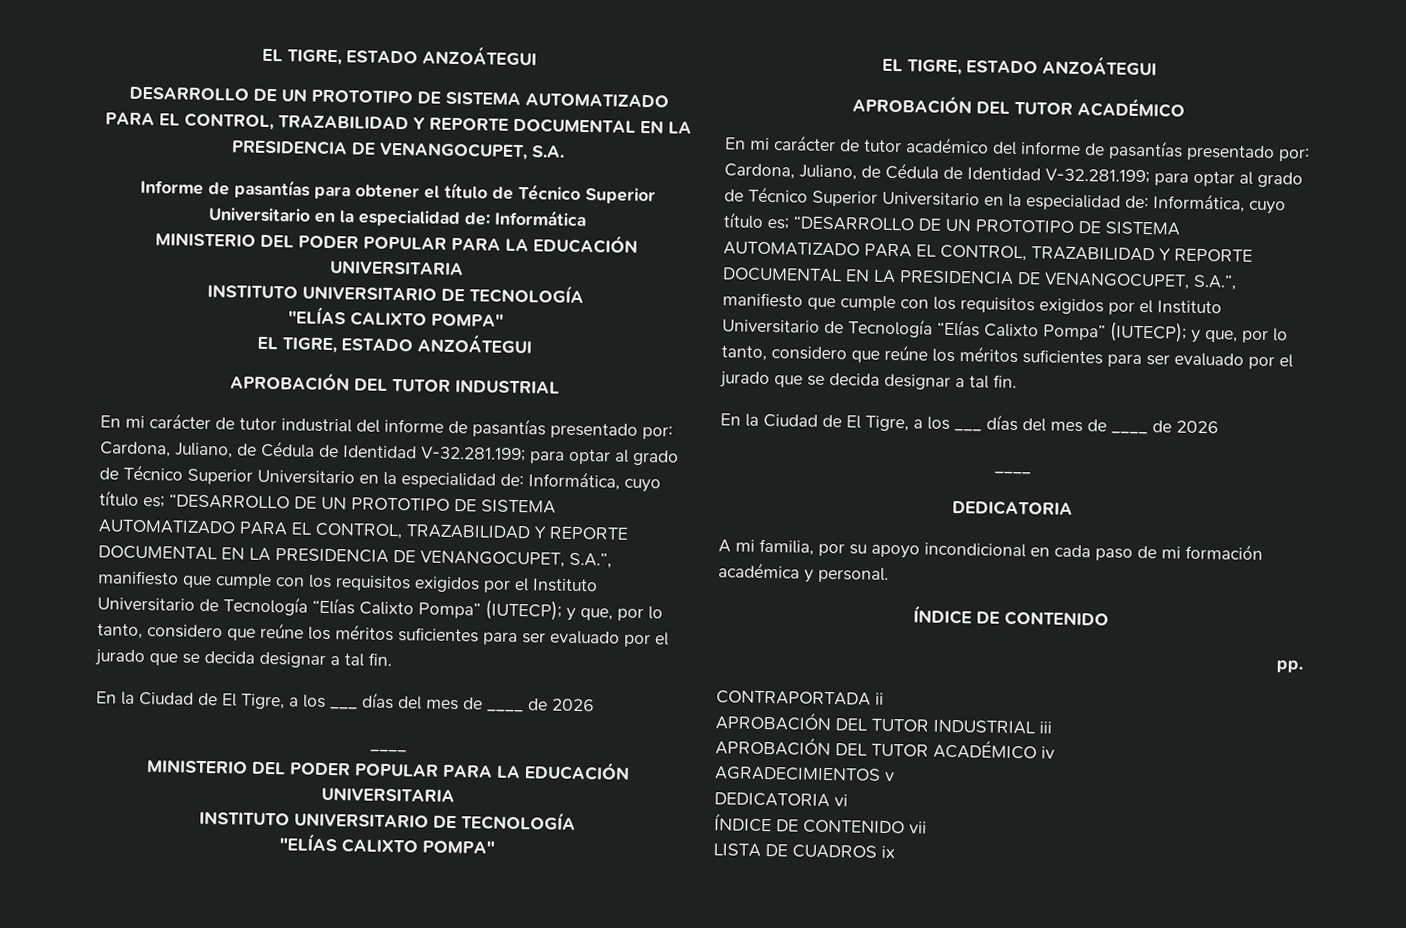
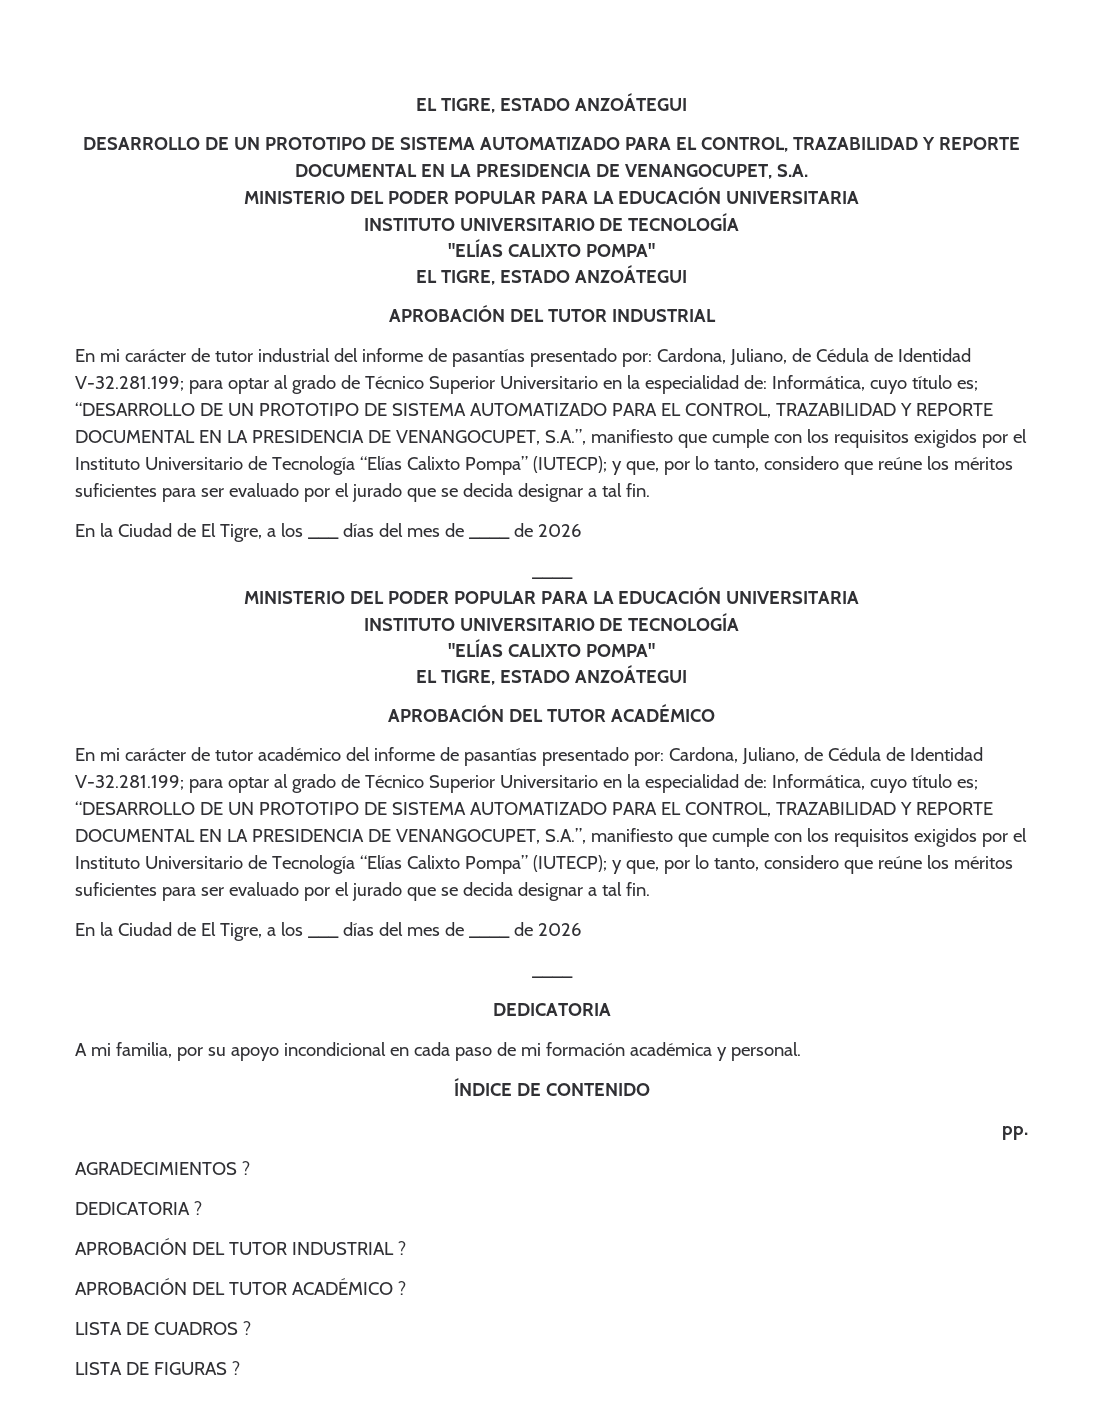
- Informe de pasantías para obtener el título de Técnico Superior Universitario en la especialidad de: Informática
- CONTRAPORTADA ii
- APROBACIÓN DEL TUTOR INDUSTRIAL iii
- APROBACIÓN DEL TUTOR ACADÉMICO iv
- AGRADECIMIENTOS v
- DEDICATORIA vi
- ÍNDICE DE CONTENIDO vii
- LISTA DE CUADROS ix
+ AGRADECIMIENTOS ?
+ DEDICATORIA ?
+ APROBACIÓN DEL TUTOR INDUSTRIAL ?
+ APROBACIÓN DEL TUTOR ACADÉMICO ?
+ LISTA DE CUADROS ?
+ LISTA DE FIGURAS ?

